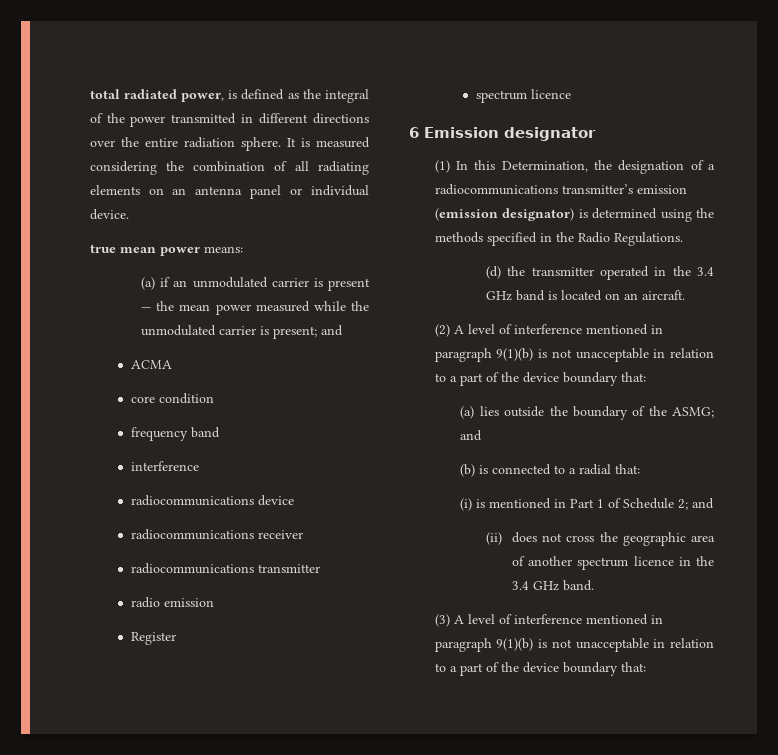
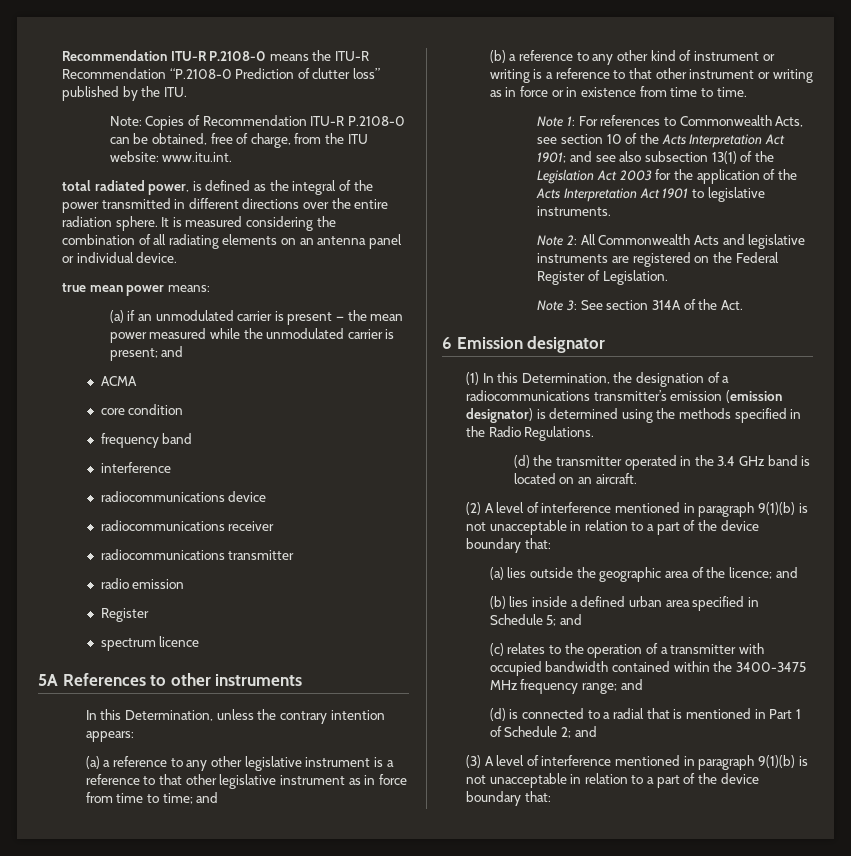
+ Recommendation ITU-R P.2108-0 means the ITU-R Recommendation “P.2108-0 Prediction of clutter loss” published by the ITU.
+ Note: Copies of Recommendation ITU-R P.2108-0 can be obtained, free of charge, from the ITU website: www.itu.int.
+ 5A References to other instruments
+ In this Determination, unless the contrary intention appears:
+ (a) a reference to any other legislative instrument is a reference to that other legislative instrument as in force from time to time; and
+ (b) a reference to any other kind of instrument or writing is a reference to that other instrument or writing as in force or in existence from time to time.
+ Note 1: For references to Commonwealth Acts, see section 10 of the Acts Interpretation Act 1901; and see also subsection 13(1) of the Legislation Act 2003 for the application of the Acts Interpretation Act 1901 to legislative instruments.
+ Note 2: All Commonwealth Acts and legislative instruments are registered on the Federal Register of Legislation.
+ Note 3: See section 314A of the Act.
- (a) lies outside the boundary of the ASMG; and
- (b) is connected to a radial that:
- (i) is mentioned in Part 1 of Schedule 2; and
+ (a) lies outside the geographic area of the licence; and
+ (b) lies inside a defined urban area specified in Schedule 5; and
+ (c) relates to the operation of a transmitter with occupied bandwidth contained within the 3400-3475 MHz frequency range; and
+ (d) is connected to a radial that is mentioned in Part 1 of Schedule 2; and
- (ii) does not cross the geographic area of another spectrum licence in the 3.4 GHz band.

